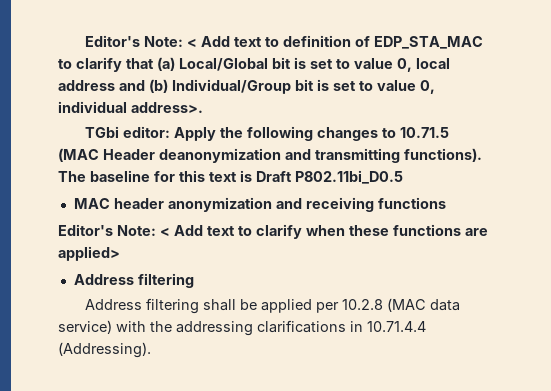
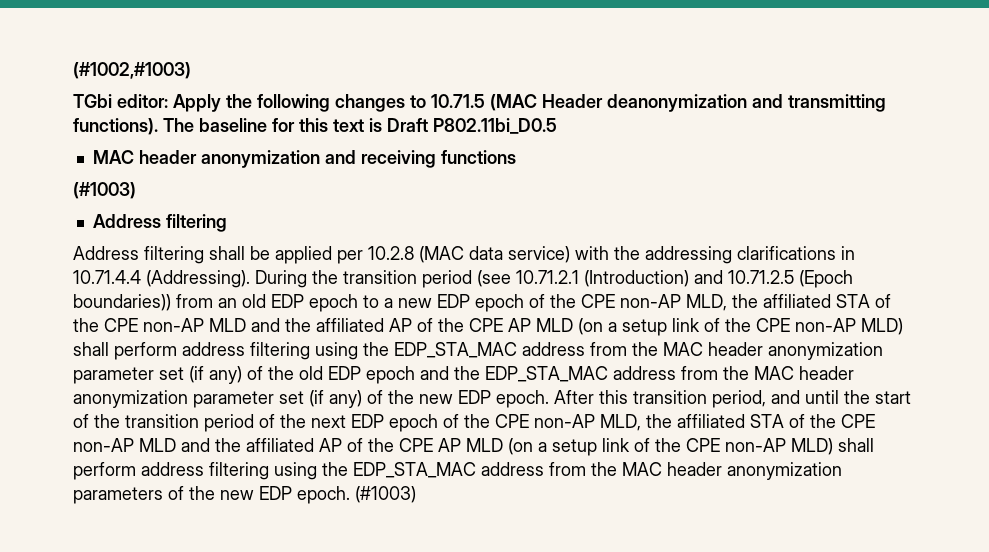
- Editor's Note: < Add text to definition of EDP_STA_MAC to clarify that (a) Local/Global bit is set to value 0, local address and (b) Individual/Group bit is set to value 0, individual address>.
+ (#1002,#1003)
  MAC header anonymization and receiving functions
- Editor's Note: < Add text to clarify when these functions are applied>
+ (#1003)
+ During the transition period (see 10.71.2.1 (Introduction) and 10.71.2.5 (Epoch boundaries)) from an old EDP epoch to a new EDP epoch of the CPE non-AP MLD, the affiliated STA of the CPE non-AP MLD and the affiliated AP of the CPE AP MLD (on a setup link of the CPE non-AP MLD) shall perform address filtering using the EDP_STA_MAC address from the MAC header anonymization parameter set (if any) of the old EDP epoch and the EDP_STA_MAC address from the MAC header anonymization parameter set (if any) of the new EDP epoch. After this transition period, and until the start of the transition period of the next EDP epoch of the CPE non-AP MLD, the affiliated STA of the CPE non-AP MLD and the affiliated AP of the CPE AP MLD (on a setup link of the CPE non-AP MLD) shall perform address filtering using the EDP_STA_MAC address from the MAC header anonymization parameters of the new EDP epoch. (#1003)

